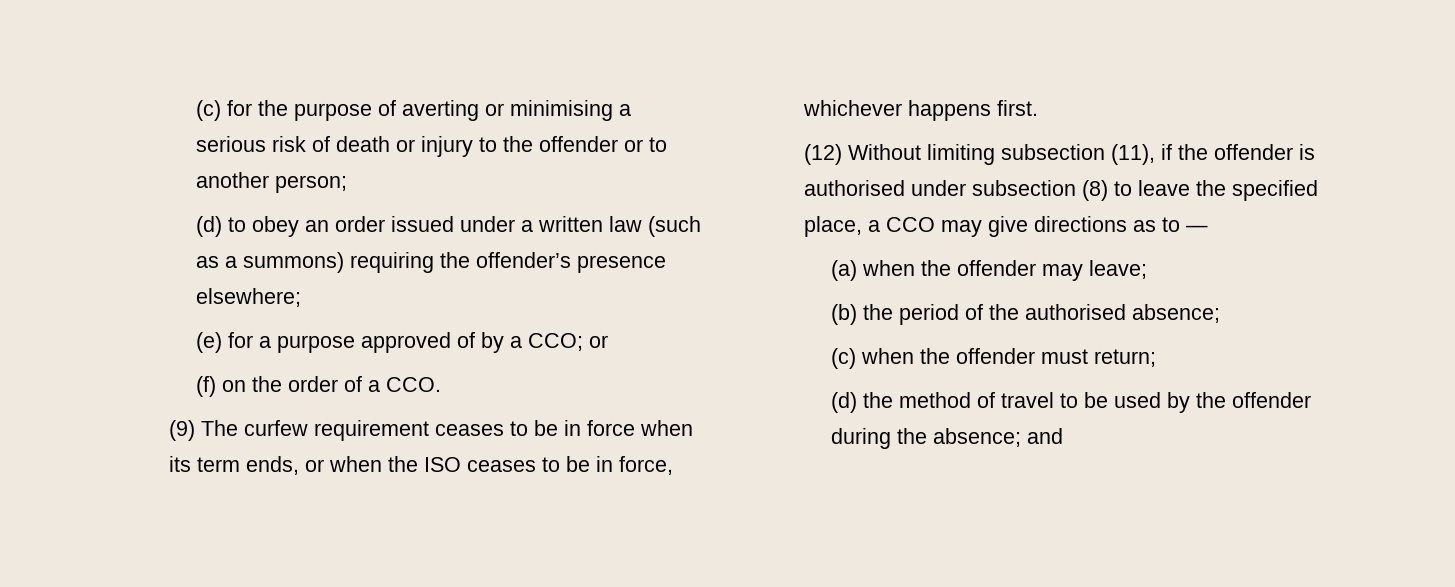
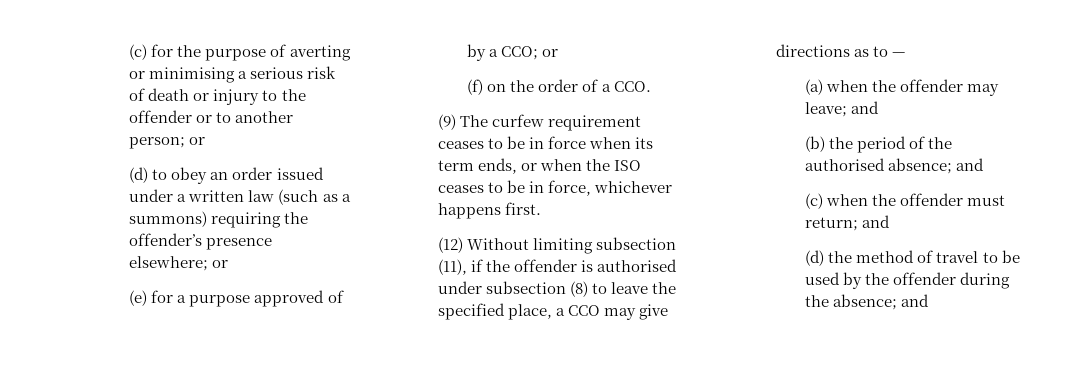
- (c) for the purpose of averting or minimising a serious risk of death or injury to the offender or to another person;
+ (c) for the purpose of averting or minimising a serious risk of death or injury to the offender or to another person; or
- (d) to obey an order issued under a written law (such as a summons) requiring the offender’s presence elsewhere;
+ (d) to obey an order issued under a written law (such as a summons) requiring the offender’s presence elsewhere; or
- (a) when the offender may leave;
+ (a) when the offender may leave; and
- (b) the period of the authorised absence;
+ (b) the period of the authorised absence; and
- (c) when the offender must return;
+ (c) when the offender must return; and

